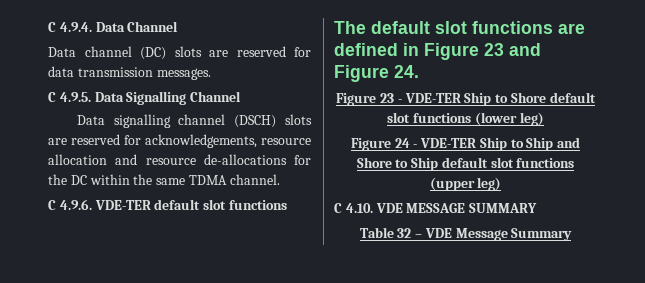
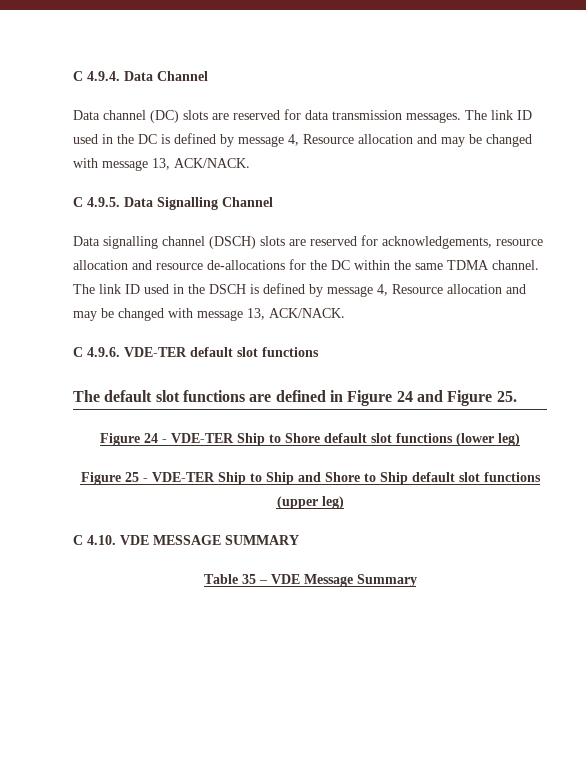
+ The link ID used in the DC is defined by message 4, Resource allocation and may be changed with message 13, ACK/NACK.
+ The link ID used in the DSCH is defined by message 4, Resource allocation and may be changed with message 13, ACK/NACK.
- The default slot functions are defined in Figure 23 and Figure 24.
- Figure 23 - VDE-TER Ship to Shore default slot functions (lower leg)
+ The default slot functions are defined in Figure 24 and Figure 25.
+ Figure 24 - VDE-TER Ship to Shore default slot functions (lower leg)
- Figure 24 - VDE-TER Ship to Ship and Shore to Ship default slot functions (upper leg)
+ Figure 25 - VDE-TER Ship to Ship and Shore to Ship default slot functions (upper leg)
- Table 32 – VDE Message Summary
+ Table 35 – VDE Message Summary

